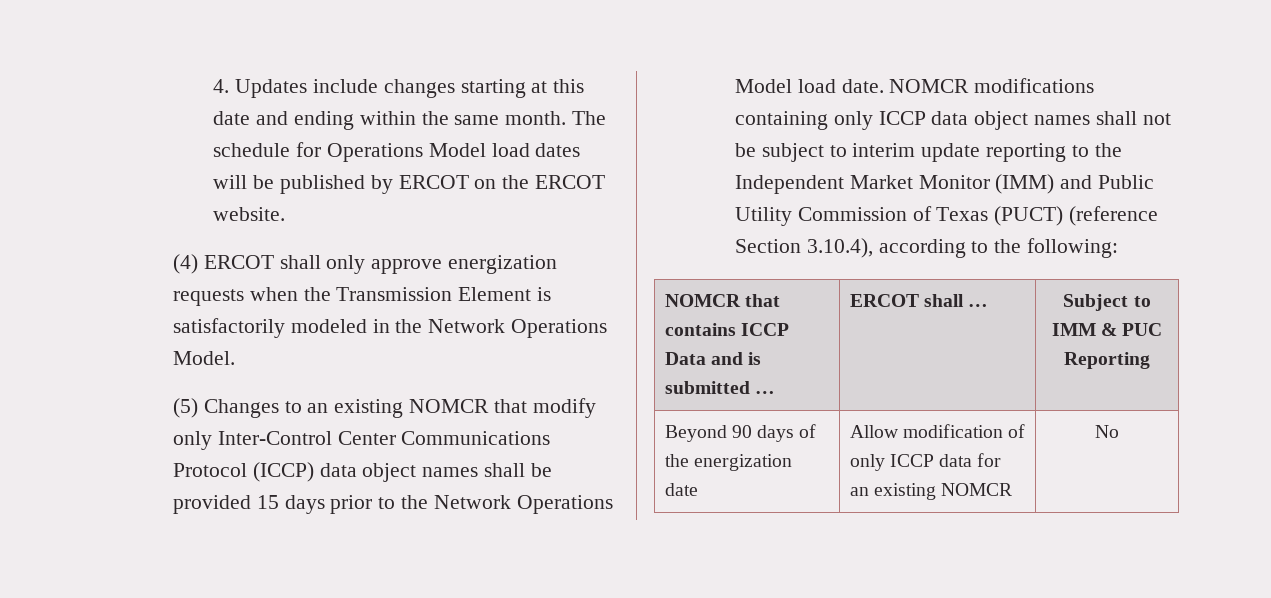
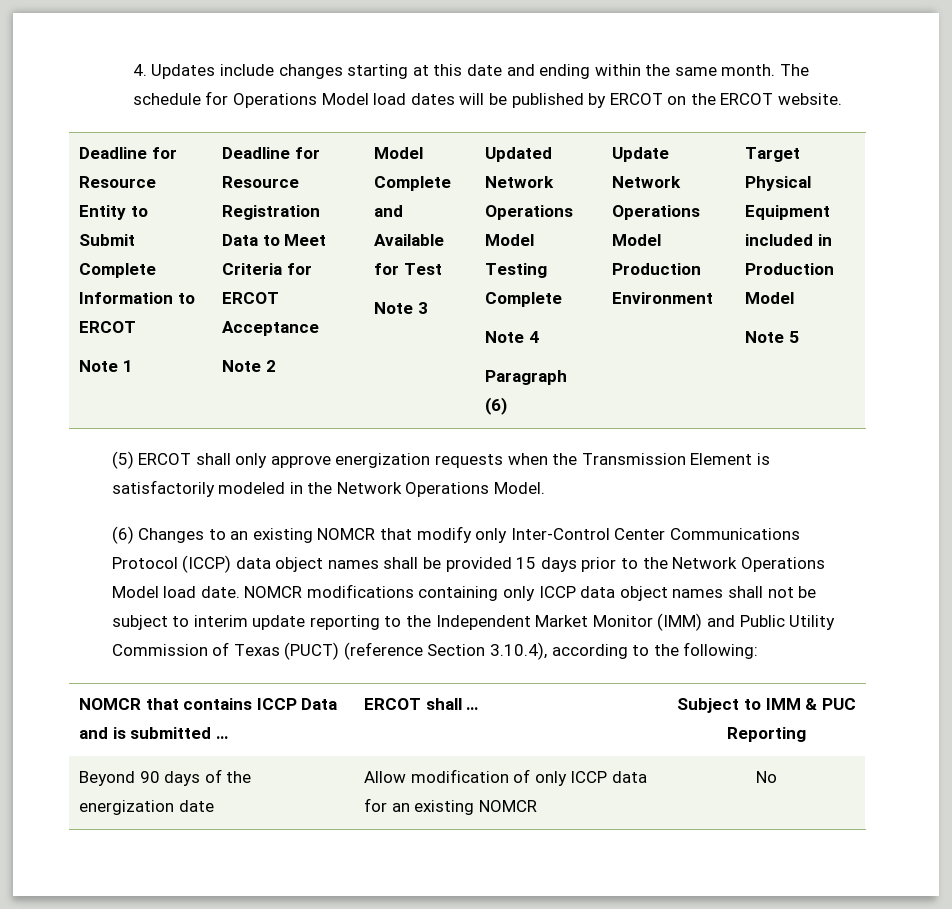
- (4) ERCOT shall only approve energization requests when the Transmission Element is satisfactorily modeled in the Network Operations Model.
+ Deadline for Resource Entity to Submit Complete Information to ERCOT
+ Note 1 | Deadline for Resource Registration Data to Meet Criteria for ERCOT Acceptance
+ Note 2 | Model Complete and Available for Test
+ Note 3 | Updated Network Operations Model Testing Complete
+ Note 4
+ Paragraph (6) | Update Network Operations Model Production Environment | Target Physical Equipment included in Production Model
+ Note 5
+ (5) ERCOT shall only approve energization requests when the Transmission Element is satisfactorily modeled in the Network Operations Model.
- (5) Changes to an existing NOMCR that modify only Inter-Control Center Communications Protocol (ICCP) data object names shall be provided 15 days prior to the Network Operations Model load date.
+ (6) Changes to an existing NOMCR that modify only Inter-Control Center Communications Protocol (ICCP) data object names shall be provided 15 days prior to the Network Operations Model load date.

